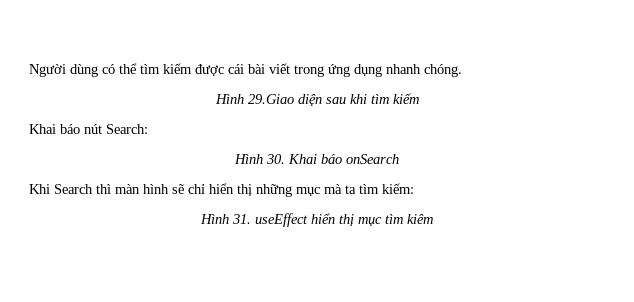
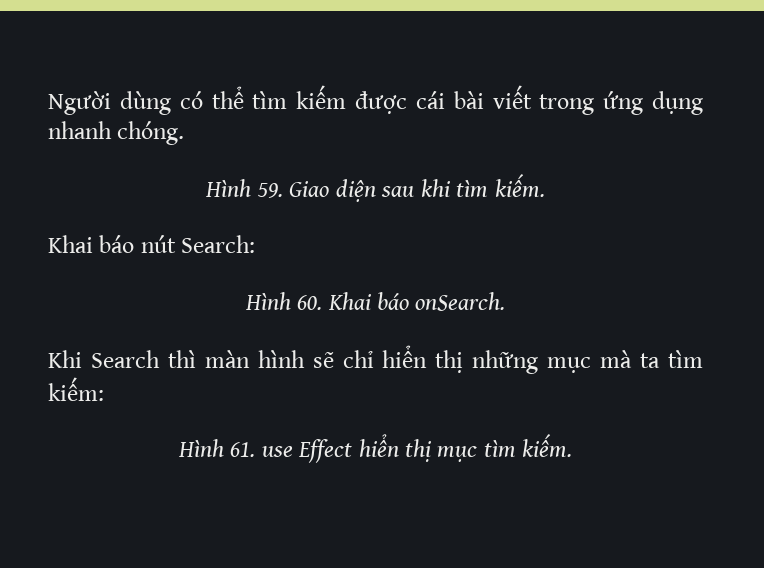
- Hình 29.Giao diện sau khi tìm kiếm
+ Hình 59. Giao diện sau khi tìm kiếm.
- Hình 30. Khai báo onSearch
+ Hình 60. Khai báo onSearch.
- Hình 31. useEffect hiển thị mục tìm kiêm
+ Hình 61. use Effect hiển thị mục tìm kiếm.

